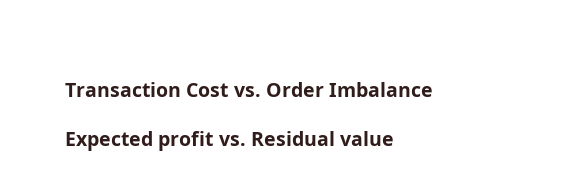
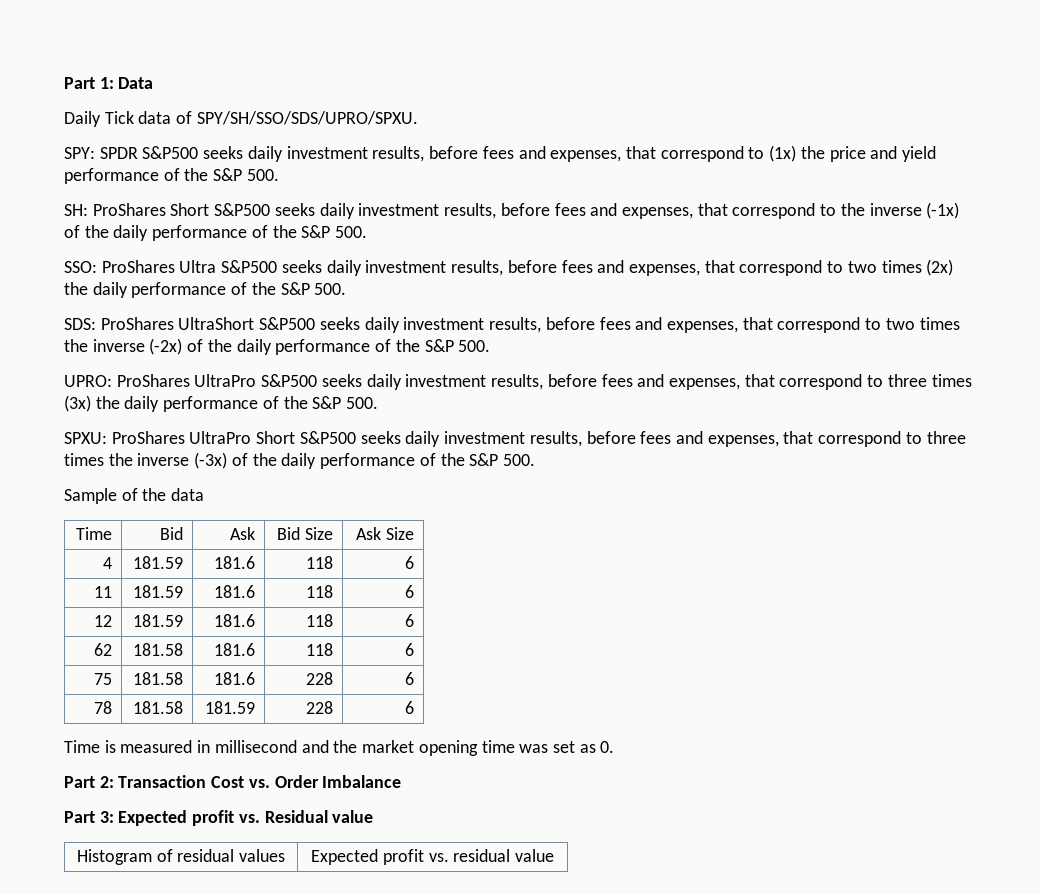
- Transaction Cost vs. Order Imbalance
+ Part 1: Data
+ Daily Tick data of SPY/SH/SSO/SDS/UPRO/SPXU.
+ SPY: SPDR S&P500 seeks daily investment results, before fees and expenses, that correspond to (1x) the price and yield performance of the S&P 500.
+ SH: ProShares Short S&P500 seeks daily investment results, before fees and expenses, that correspond to the inverse (-1x) of the daily performance of the S&P 500.
+ SSO: ProShares Ultra S&P500 seeks daily investment results, before fees and expenses, that correspond to two times (2x) the daily performance of the S&P 500.
+ SDS: ProShares UltraShort S&P500 seeks daily investment results, before fees and expenses, that correspond to two times the inverse (-2x) of the daily performance of the S&P 500.
+ UPRO: ProShares UltraPro S&P500 seeks daily investment results, before fees and expenses, that correspond to three times (3x) the daily performance of the S&P 500.
+ SPXU: ProShares UltraPro Short S&P500 seeks daily investment results, before fees and expenses, that correspond to three times the inverse (-3x) of the daily performance of the S&P 500.
+ Sample of the data
+ Time | Bid | Ask | Bid Size | Ask Size
+ 4 | 181.59 | 181.6 | 118 | 6
+ 11 | 181.59 | 181.6 | 118 | 6
+ 12 | 181.59 | 181.6 | 118 | 6
+ 62 | 181.58 | 181.6 | 118 | 6
+ 75 | 181.58 | 181.6 | 228 | 6
+ 78 | 181.58 | 181.59 | 228 | 6
+ Time is measured in millisecond and the market opening time was set as 0.
+ Part 2: Transaction Cost vs. Order Imbalance
- Expected profit vs. Residual value
+ Part 3: Expected profit vs. Residual value
+ Histogram of residual values | Expected profit vs. residual value

